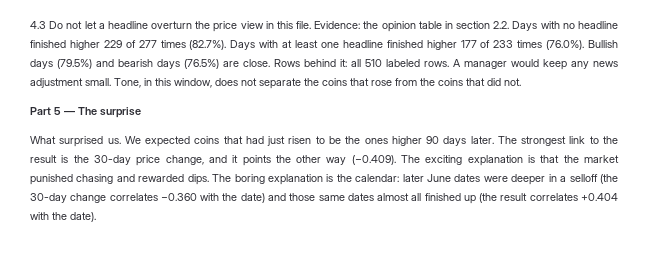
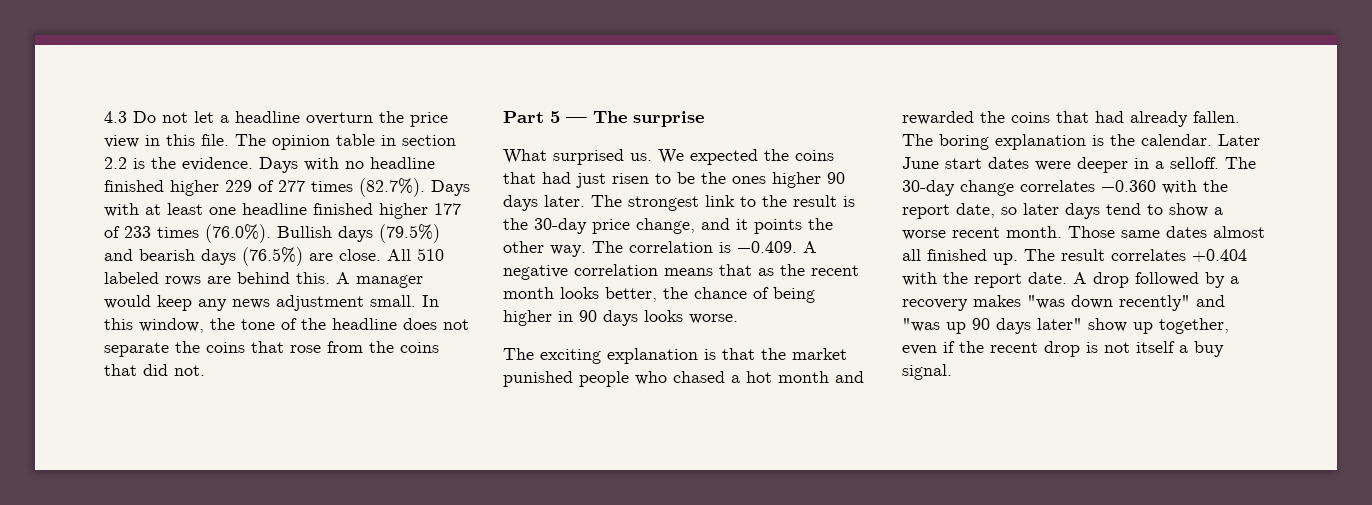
- Evidence: the opinion table in section 2.2. Days with no headline finished higher 229 of 277 times (82.7%). Days with at least one headline finished higher 177 of 233 times (76.0%). Bullish days (79.5%) and bearish days (76.5%) are close.
+ The opinion table in section 2.2 is the evidence. Days with no headline finished higher 229 of 277 times (82.7%). Days with at least one headline finished higher 177 of 233 times (76.0%). Bullish days (79.5%) and bearish days (76.5%) are close.
- Rows behind it: all 510 labeled rows.
+ All 510 labeled rows are behind this.
- Tone, in this window, does not separate the coins that rose from the coins that did not.
+ In this window, the tone of the headline does not separate the coins that rose from the coins that did not.
- We expected coins that had just risen to be the ones higher 90 days later.
+ We expected the coins that had just risen to be the ones higher 90 days later.
- The strongest link to the result is the 30-day price change, and it points the other way (−0.409). The exciting explanation is that the market punished chasing and rewarded dips.
+ The strongest link to the result is the 30-day price change, and it points the other way. The correlation is −0.409. A negative correlation means that as the recent month looks better, the chance of being higher in 90 days looks worse.
+ The exciting explanation is that the market punished people who chased a hot month and rewarded the coins that had already fallen.
- The boring explanation is the calendar: later June dates were deeper in a selloff (the 30-day change correlates −0.360 with the date) and those same dates almost all finished up (the result correlates +0.404 with the date).
+ The boring explanation is the calendar. Later June start dates were deeper in a selloff. The 30-day change correlates −0.360 with the report date, so later days tend to show a worse recent month. Those same dates almost all finished up. The result correlates +0.404 with the report date. A drop followed by a recovery makes "was down recently" and "was up 90 days later" show up together, even if the recent drop is not itself a buy signal.

